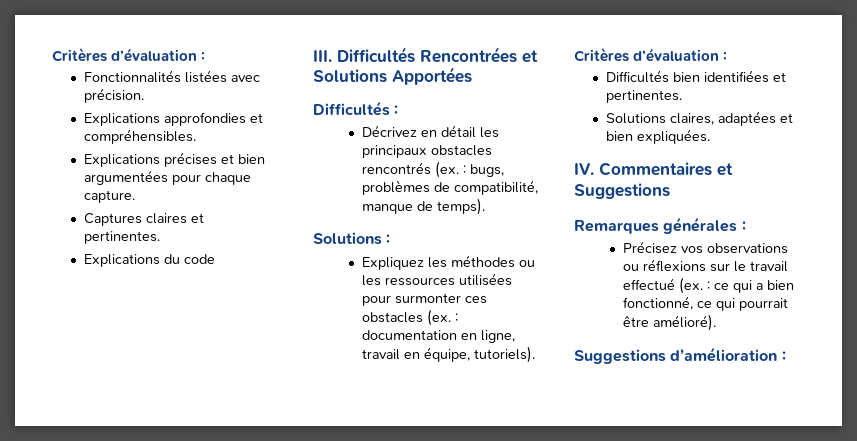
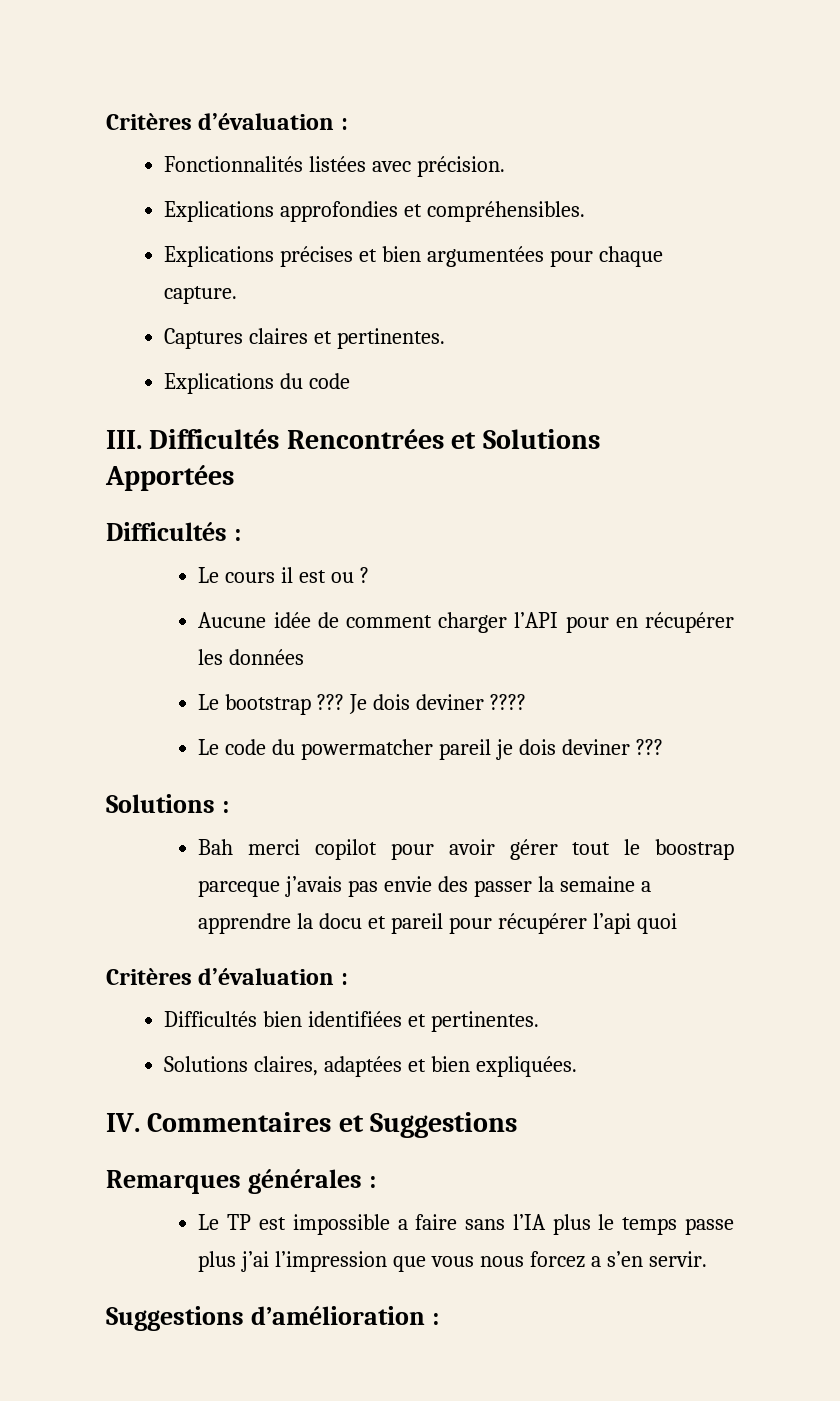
- Décrivez en détail les principaux obstacles rencontrés (ex. : bugs, problèmes de compatibilité, manque de temps).
+ Le cours il est ou ?
+ Aucune idée de comment charger l’API pour en récupérer les données
+ Le bootstrap ??? Je dois deviner ????
+ Le code du powermatcher pareil je dois deviner ???
  Solutions :
- Expliquez les méthodes ou les ressources utilisées pour surmonter ces obstacles (ex. : documentation en ligne, travail en équipe, tutoriels).
+ Bah merci copilot pour avoir gérer tout le boostrap parceque j’avais pas envie des passer la semaine a apprendre la docu et pareil pour récupérer l’api quoi
- Précisez vos observations ou réflexions sur le travail effectué (ex. : ce qui a bien fonctionné, ce qui pourrait être amélioré).
+ Le TP est impossible a faire sans l’IA plus le temps passe plus j’ai l’impression que vous nous forcez a s’en servir.

